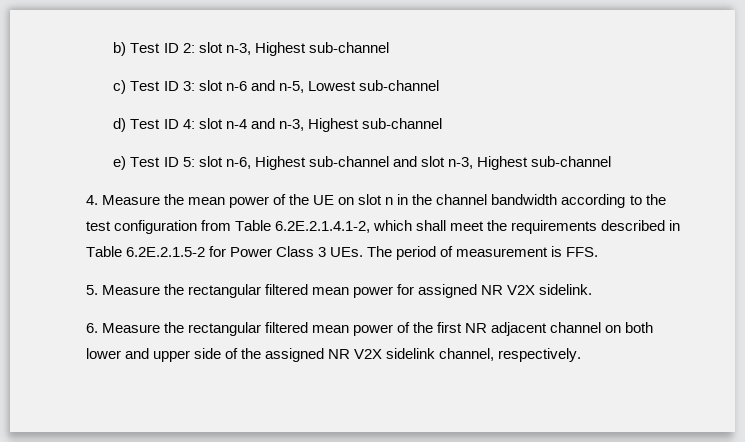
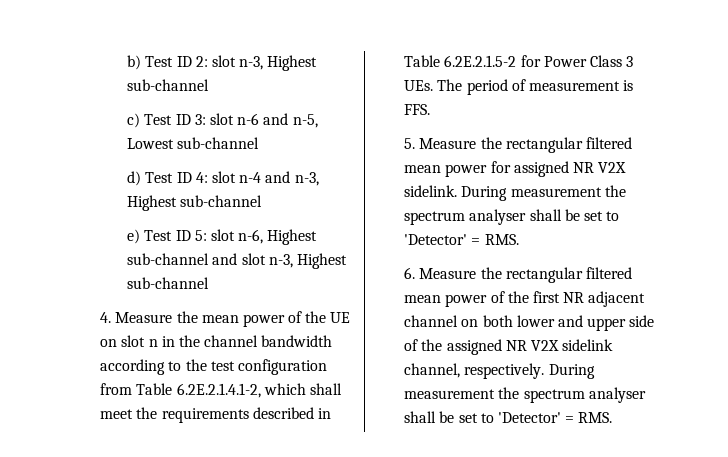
- 5. Measure the rectangular filtered mean power for assigned NR V2X sidelink.
+ 5. Measure the rectangular filtered mean power for assigned NR V2X sidelink. During measurement the spectrum analyser shall be set to 'Detector' = RMS.
- 6. Measure the rectangular filtered mean power of the first NR adjacent channel on both lower and upper side of the assigned NR V2X sidelink channel, respectively.
+ 6. Measure the rectangular filtered mean power of the first NR adjacent channel on both lower and upper side of the assigned NR V2X sidelink channel, respectively. During measurement the spectrum analyser shall be set to 'Detector' = RMS.

